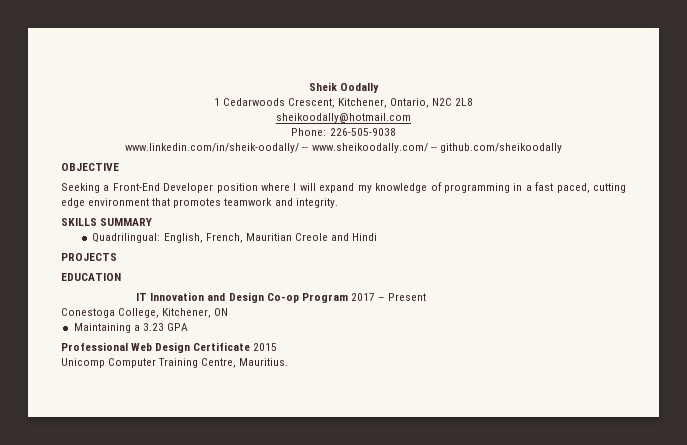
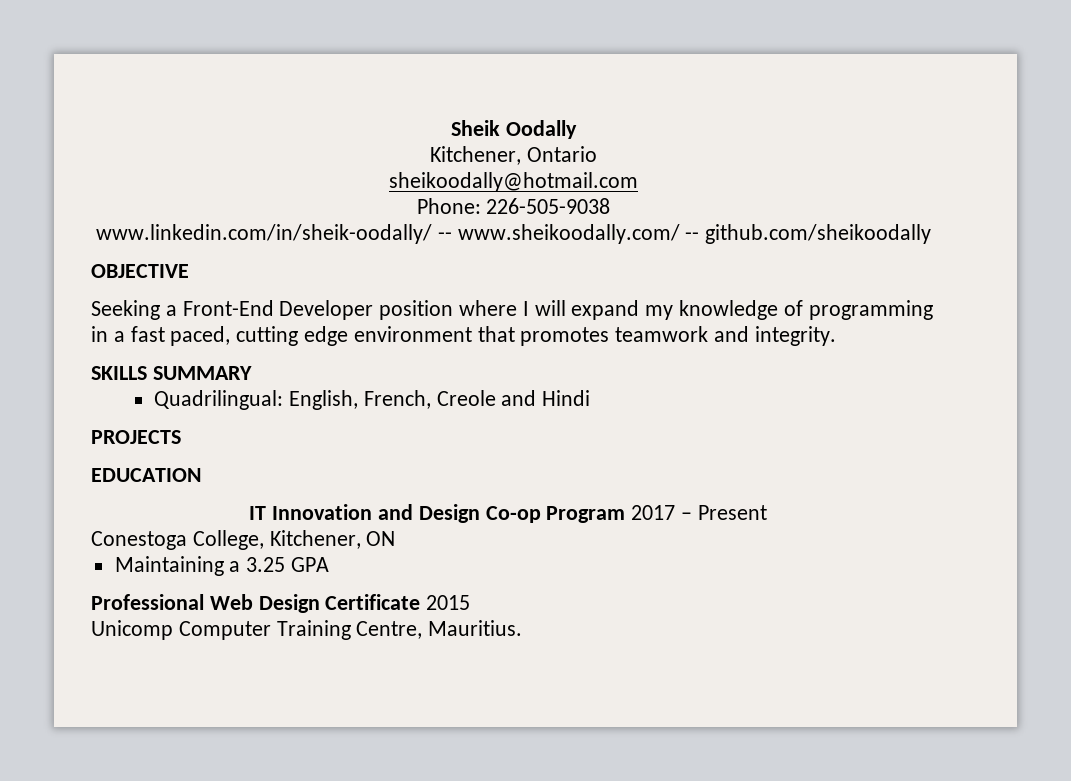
- 1 Cedarwoods Crescent, Kitchener, Ontario, N2C 2L8
+ Kitchener, Ontario
- Quadrilingual: English, French, Mauritian Creole and Hindi
+ Quadrilingual: English, French, Creole and Hindi
- Maintaining a 3.23 GPA
+ Maintaining a 3.25 GPA

